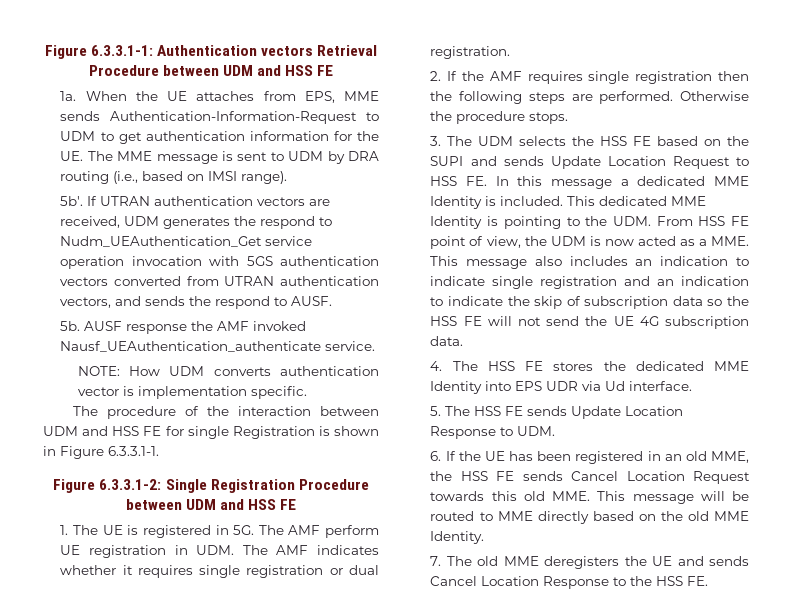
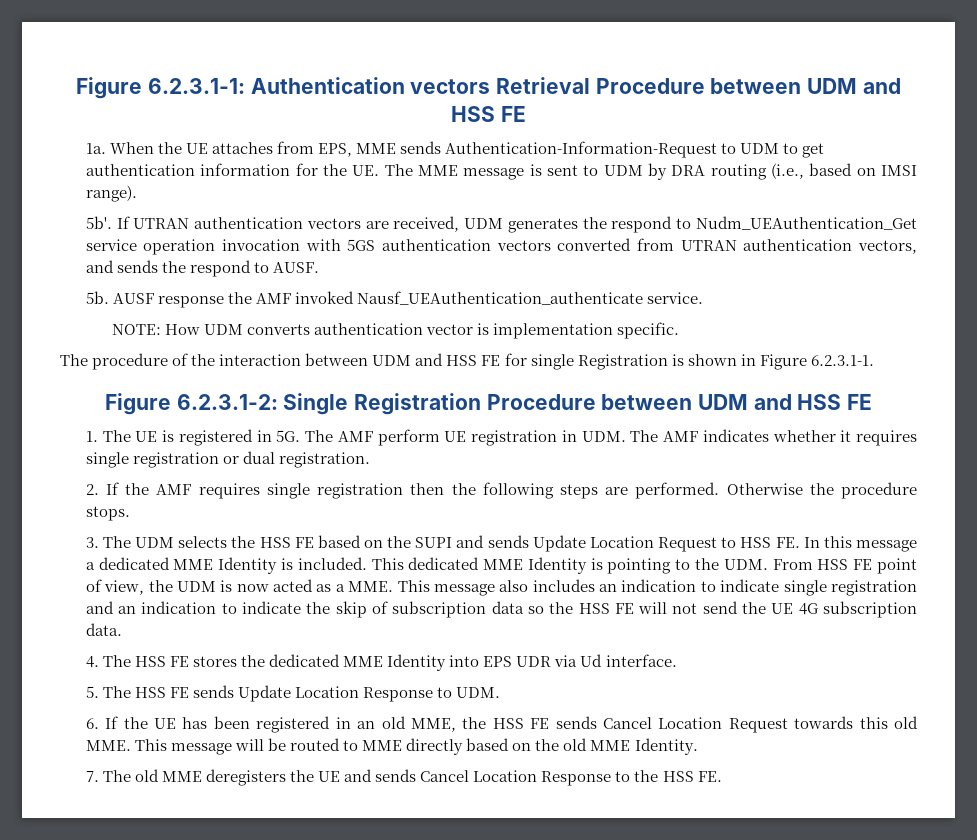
- Figure 6.3.3.1-1: Authentication vectors Retrieval Procedure between UDM and HSS FE
+ Figure 6.2.3.1-1: Authentication vectors Retrieval Procedure between UDM and HSS FE
- The procedure of the interaction between UDM and HSS FE for single Registration is shown in Figure 6.3.3.1-1.
- Figure 6.3.3.1-2: Single Registration Procedure between UDM and HSS FE
+ The procedure of the interaction between UDM and HSS FE for single Registration is shown in Figure 6.2.3.1-1.
+ Figure 6.2.3.1-2: Single Registration Procedure between UDM and HSS FE

